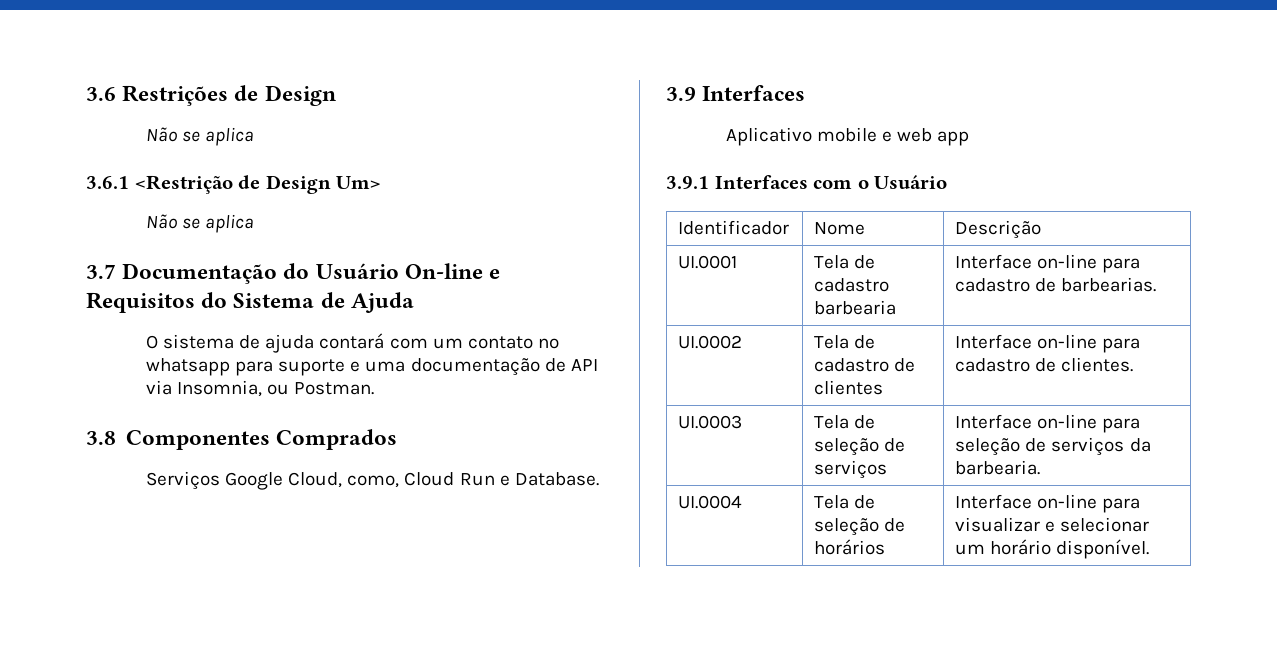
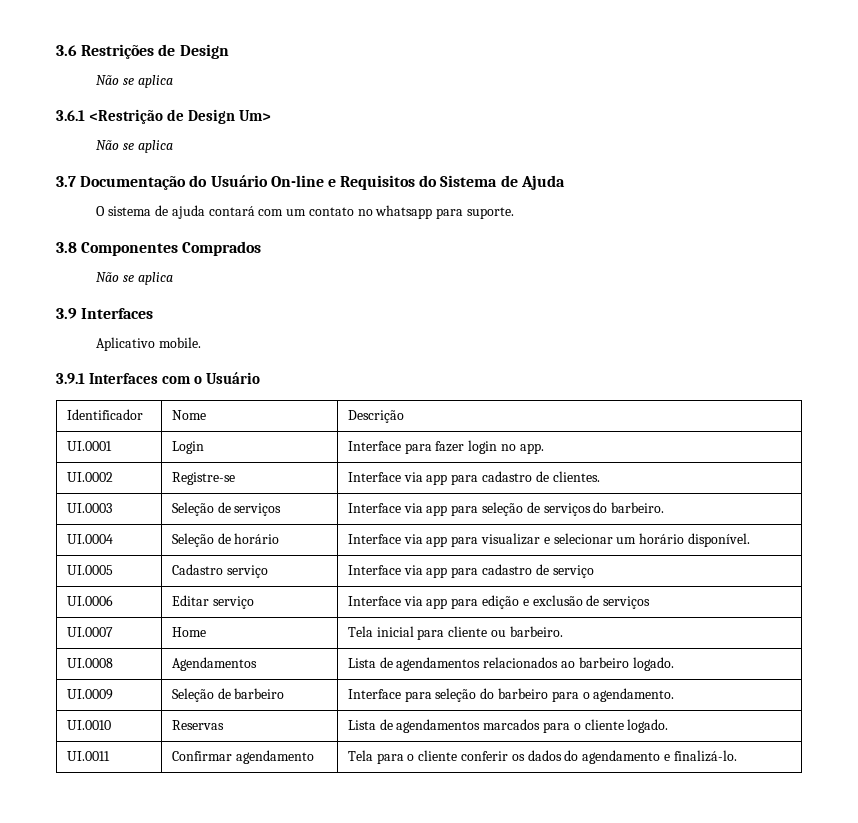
- O sistema de ajuda contará com um contato no whatsapp para suporte e uma documentação de API via Insomnia, ou Postman.
+ O sistema de ajuda contará com um contato no whatsapp para suporte.
  3.8 Componentes Comprados
- Serviços Google Cloud, como, Cloud Run e Database.
+ Não se aplica
- Aplicativo mobile e web app
+ Aplicativo mobile.
- UI.0001 | Tela de cadastro barbearia | Interface on-line para cadastro de barbearias.
- UI.0002 | Tela de cadastro de clientes | Interface on-line para cadastro de clientes.
+ UI.0001 | Login | Interface para fazer login no app.
+ UI.0002 | Registre-se | Interface via app para cadastro de clientes.
- UI.0003 | Tela de seleção de serviços | Interface on-line para seleção de serviços da barbearia.
+ UI.0003 | Seleção de serviços | Interface via app para seleção de serviços do barbeiro.
- UI.0004 | Tela de seleção de horários | Interface on-line para visualizar e selecionar um horário disponível.
+ UI.0004 | Seleção de horário | Interface via app para visualizar e selecionar um horário disponível.
+ UI.0005 | Cadastro serviço | Interface via app para cadastro de serviço
+ UI.0006 | Editar serviço | Interface via app para edição e exclusão de serviços
+ UI.0007 | Home | Tela inicial para cliente ou barbeiro.
+ UI.0008 | Agendamentos | Lista de agendamentos relacionados ao barbeiro logado.
+ UI.0009 | Seleção de barbeiro | Interface para seleção do barbeiro para o agendamento.
+ UI.0010 | Reservas | Lista de agendamentos marcados para o cliente logado.
+ UI.0011 | Confirmar agendamento | Tela para o cliente conferir os dados do agendamento e finalizá-lo.

